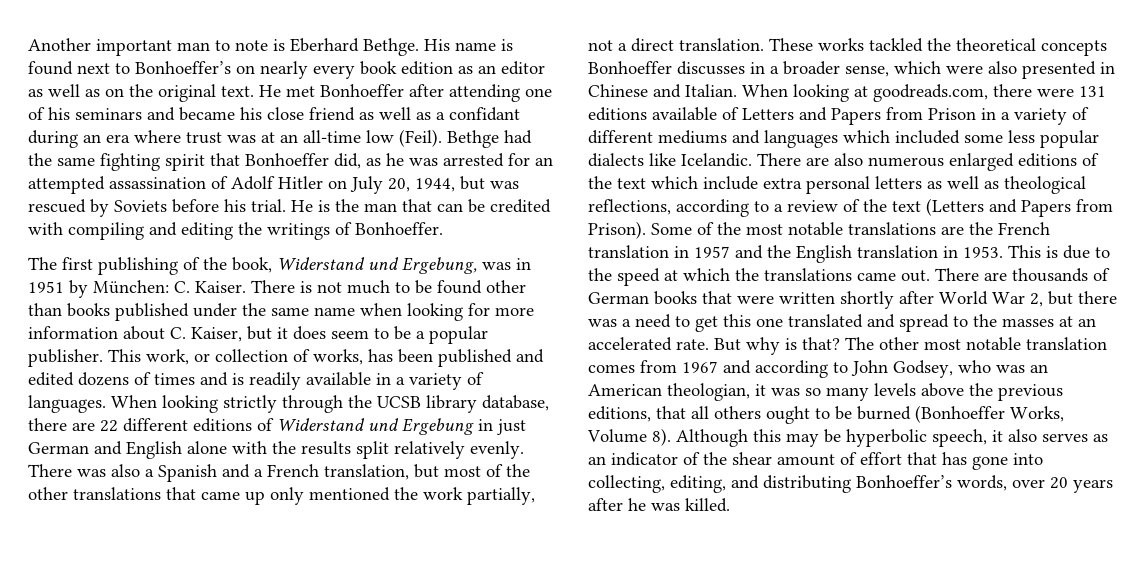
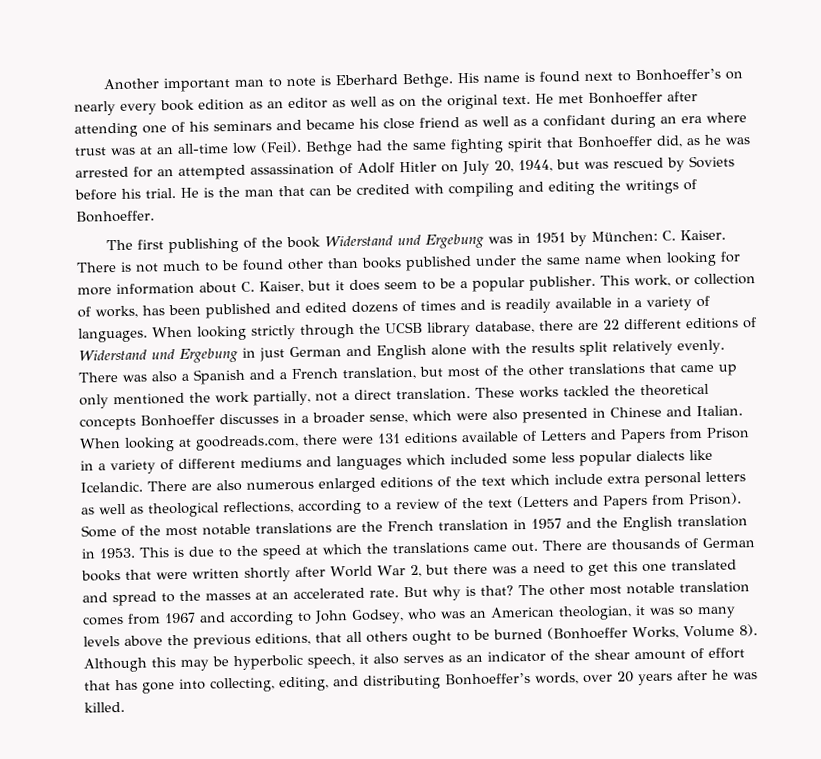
- The first publishing of the book, Widerstand und Ergebung, was in 1951 by München: C. Kaiser.
+ The first publishing of the book Widerstand und Ergebung was in 1951 by München: C. Kaiser.

